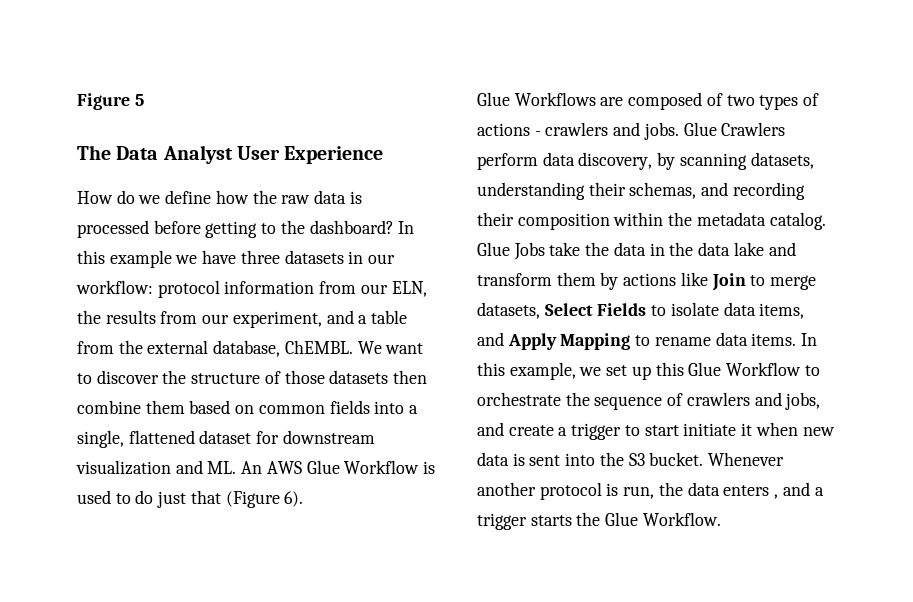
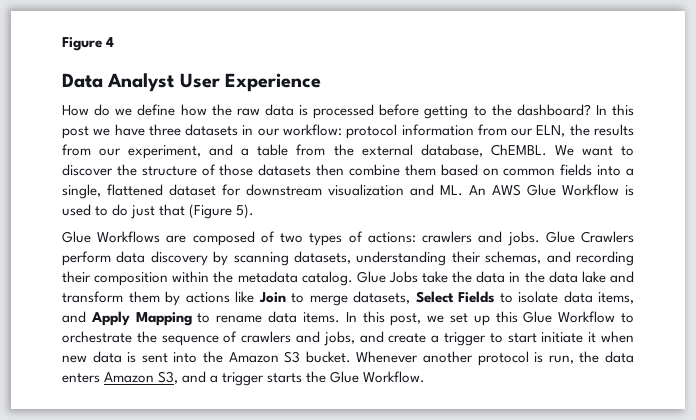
- Figure 5
- The Data Analyst User Experience
+ Figure 4
+ Data Analyst User Experience
- In this example we have three datasets in our workflow: protocol information from our ELN, the results from our experiment, and a table from the external database, ChEMBL.
+ In this post we have three datasets in our workflow: protocol information from our ELN, the results from our experiment, and a table from the external database, ChEMBL.
- We want to discover the structure of those datasets then combine them based on common fields into a single, flattened dataset for downstream visualization and ML. An AWS Glue Workflow is used to do just that (Figure 6).
+ We want to discover the structure of those datasets then combine them based on common fields into a single, flattened dataset for downstream visualization and ML. An AWS Glue Workflow is used to do just that (Figure 5).
- Glue Workflows are composed of two types of actions - crawlers and jobs.
+ Glue Workflows are composed of two types of actions: crawlers and jobs.
- Glue Crawlers perform data discovery, by scanning datasets, understanding their schemas, and recording their composition within the metadata catalog.
+ Glue Crawlers perform data discovery by scanning datasets, understanding their schemas, and recording their composition within the metadata catalog.
- In this example, we set up this Glue Workflow to orchestrate the sequence of crawlers and jobs, and create a trigger to start initiate it when new data is sent into the S3 bucket.
+ In this post, we set up this Glue Workflow to orchestrate the sequence of crawlers and jobs, and create a trigger to start initiate it when new data is sent into the Amazon S3 bucket.
- Whenever another protocol is run, the data enters , and a trigger starts the Glue Workflow.
+ Whenever another protocol is run, the data enters Amazon S3, and a trigger starts the Glue Workflow.

